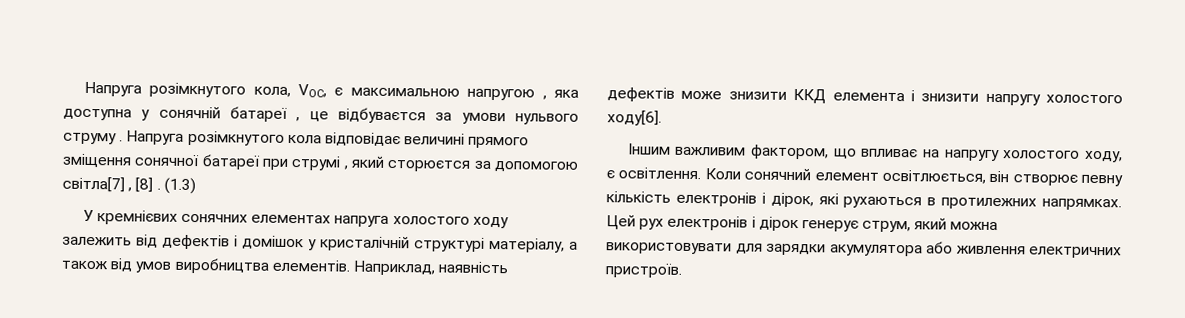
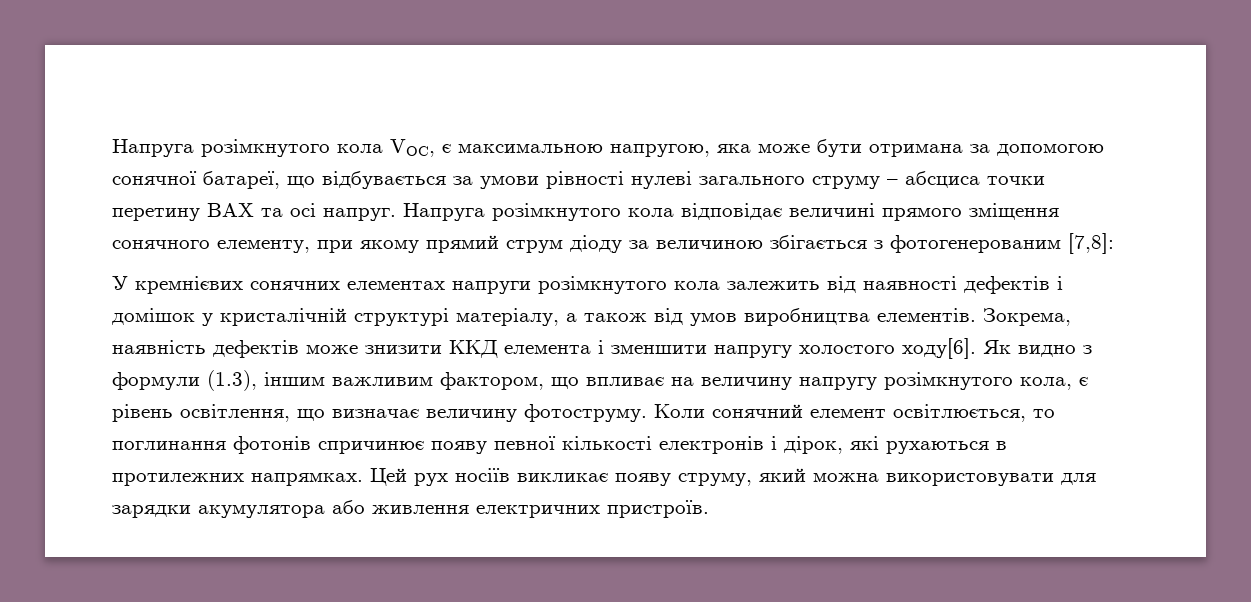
- Напруга розімкнутого кола, VOC, є максимальною напругою , яка доступна у сонячній батареї , це відбуваєтся за умови нульвого струму .
+ Напруга розімкнутого кола VOC, є максимальною напругою, яка може бути отримана за допомогою сонячної батареї, що відбувається за умови рівності нулеві загального струму – абсциса точки перетину ВАХ та осі напруг.
- Напруга розімкнутого кола відповідає величині прямого зміщення сонячної батареї при струмі , який сторюєтся за допомогою світла[7] , [8] . (1.3)
+ Напруга розімкнутого кола відповідає величині прямого зміщення сонячного елементу, при якому прямий струм діоду за величиною збігається з фотогенерованим [7,8]:
- У кремнієвих сонячних елементах напруга холостого ходу залежить від дефектів і домішок у кристалічній структурі матеріалу, а також від умов виробництва елементів.
+ У кремнієвих сонячних елементах напруги розімкнутого кола залежить від наявності дефектів і домішок у кристалічній структурі матеріалу, а також від умов виробництва елементів.
- Наприклад, наявність дефектів може знизити ККД елемента і знизити напругу холостого ходу[6].
- Іншим важливим фактором, що впливає на напругу холостого ходу, є освітлення. Коли сонячний елемент освітлюється, він створює певну кількість електронів і дірок, які рухаються в протилежних напрямках.
+ Зокрема, наявність дефектів може знизити ККД елемента і зменшити напругу холостого ходу[6]. Як видно з формули (1.3), іншим важливим фактором, що впливає на величину напругу розімкнутого кола, є рівень освітлення, що визначає величину фотоструму. Коли сонячний елемент освітлюється, то поглинання фотонів спричинює появу певної кількості електронів і дірок, які рухаються в протилежних напрямках.
- Цей рух електронів і дірок генерує струм, який можна використовувати для зарядки акумулятора або живлення електричних пристроїв.
+ Цей рух носіїв викликає появу струму, який можна використовувати для зарядки акумулятора або живлення електричних пристроїв.

